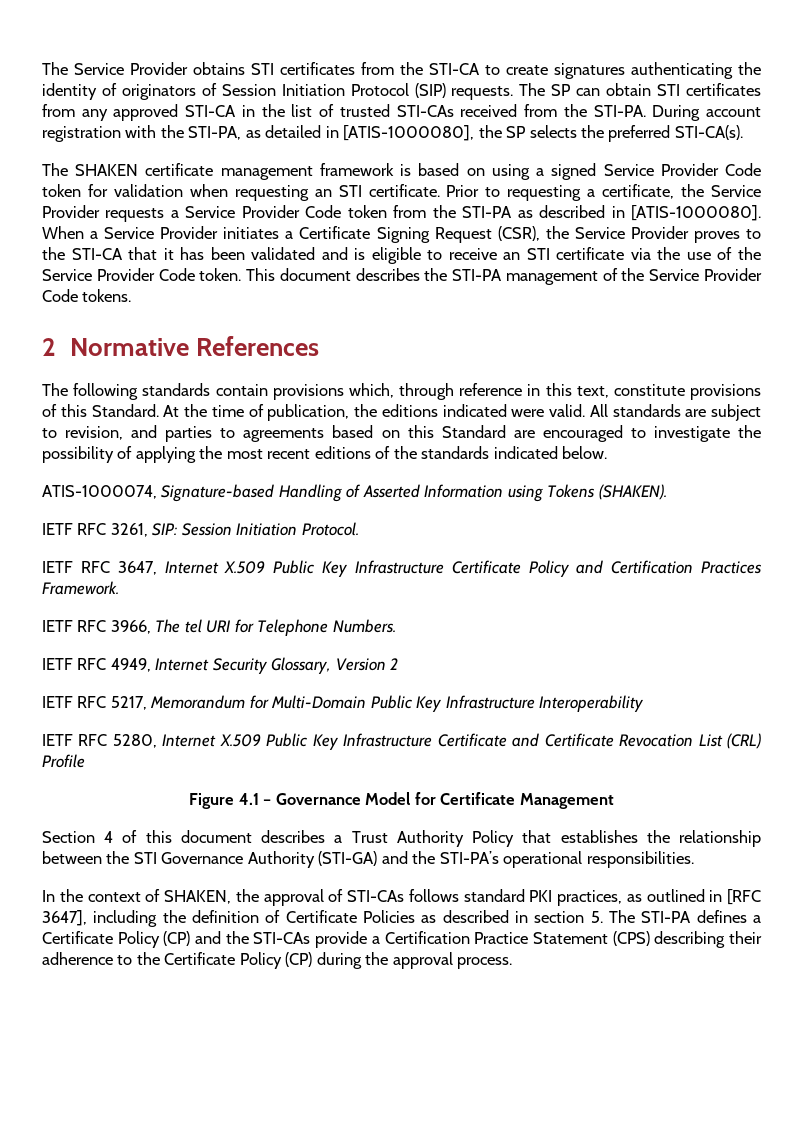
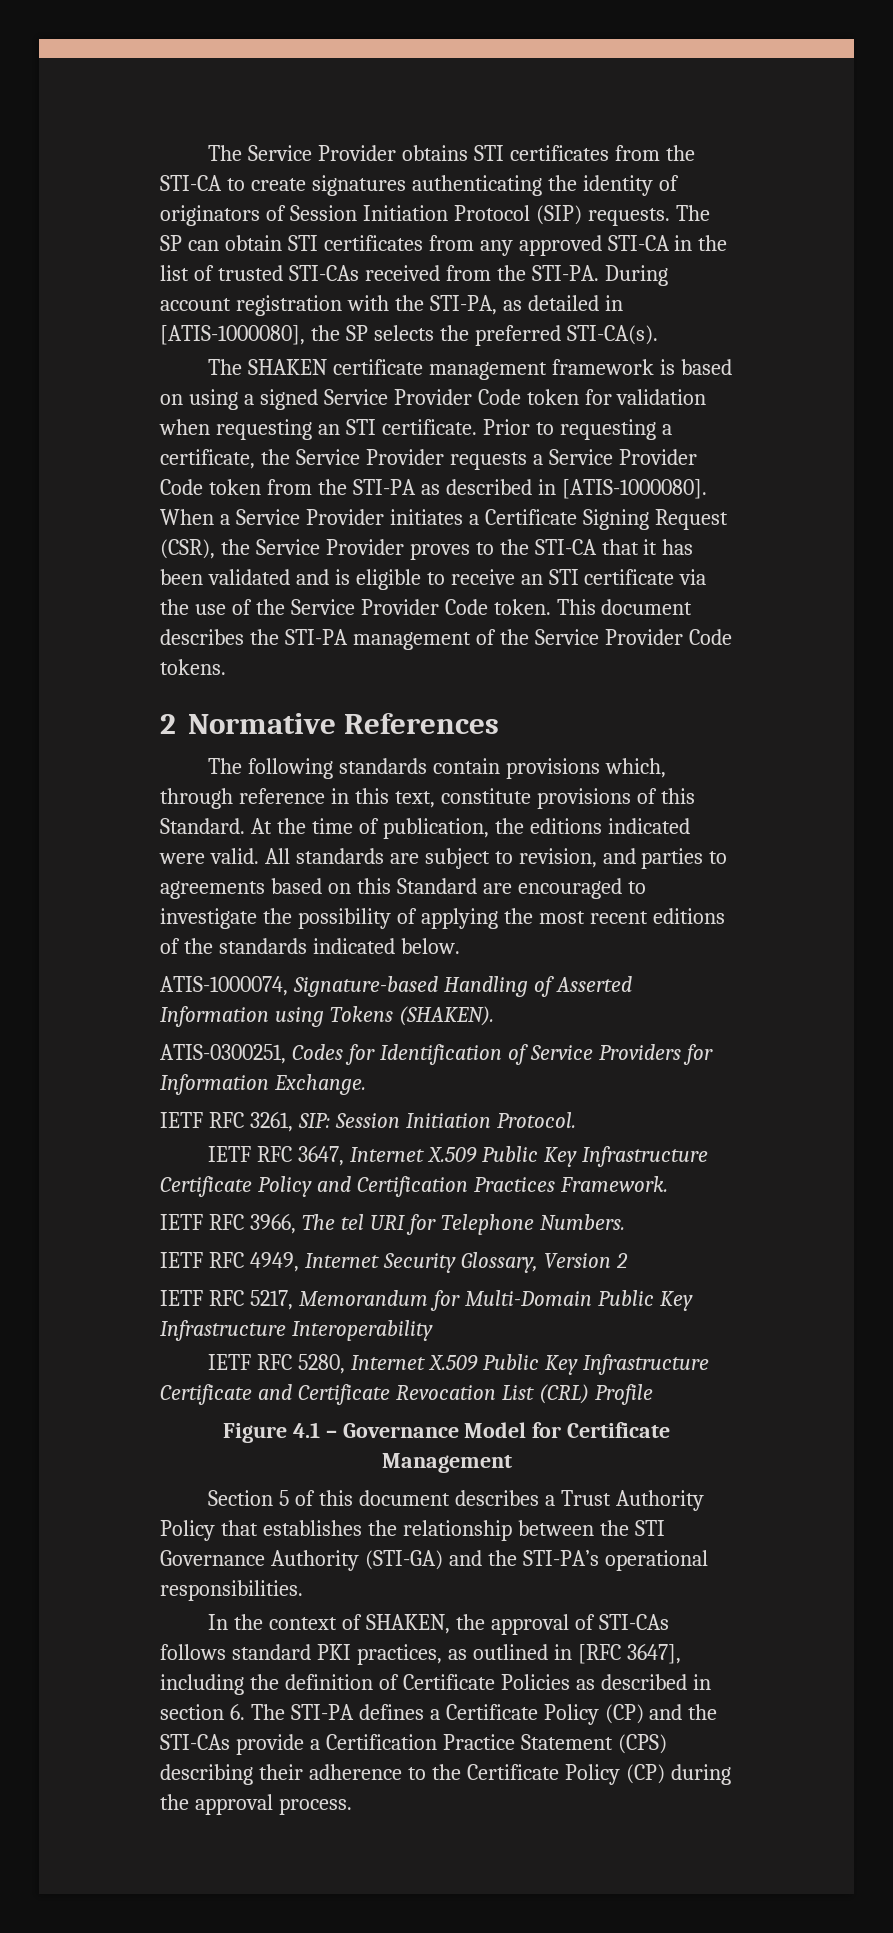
+ ATIS-0300251, Codes for Identification of Service Providers for Information Exchange.
- Section 4 of this document describes a Trust Authority Policy that establishes the relationship between the STI Governance Authority (STI-GA) and the STI-PA’s operational responsibilities.
+ Section 5 of this document describes a Trust Authority Policy that establishes the relationship between the STI Governance Authority (STI-GA) and the STI-PA’s operational responsibilities.
- In the context of SHAKEN, the approval of STI-CAs follows standard PKI practices, as outlined in [RFC 3647], including the definition of Certificate Policies as described in section 5. The STI-PA defines a Certificate Policy (CP) and the STI-CAs provide a Certification Practice Statement (CPS) describing their adherence to the Certificate Policy (CP) during the approval process.
+ In the context of SHAKEN, the approval of STI-CAs follows standard PKI practices, as outlined in [RFC 3647], including the definition of Certificate Policies as described in section 6. The STI-PA defines a Certificate Policy (CP) and the STI-CAs provide a Certification Practice Statement (CPS) describing their adherence to the Certificate Policy (CP) during the approval process.

